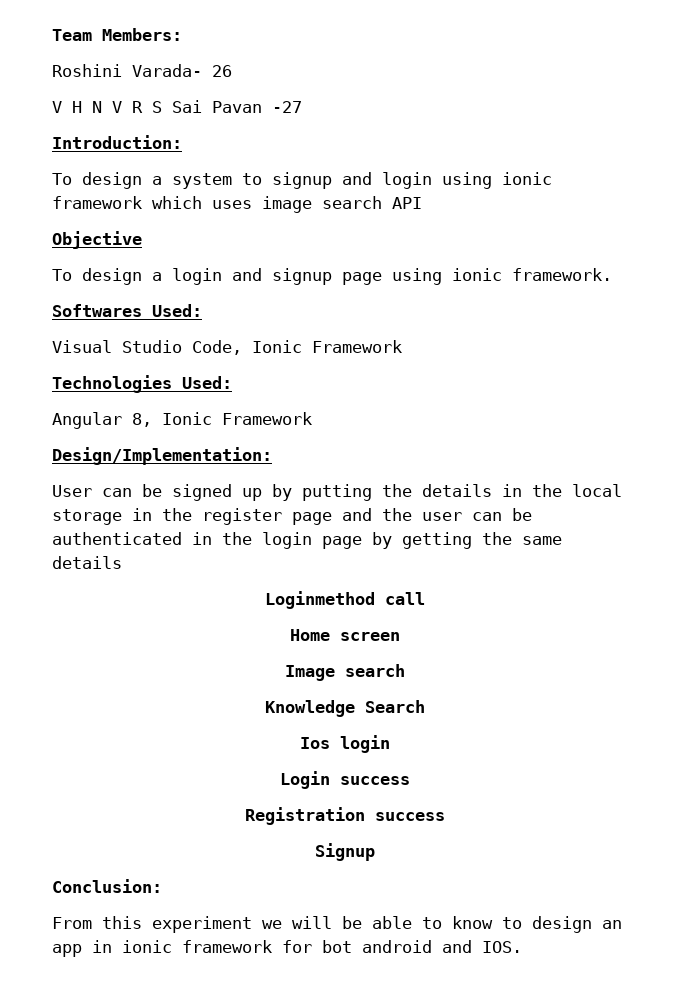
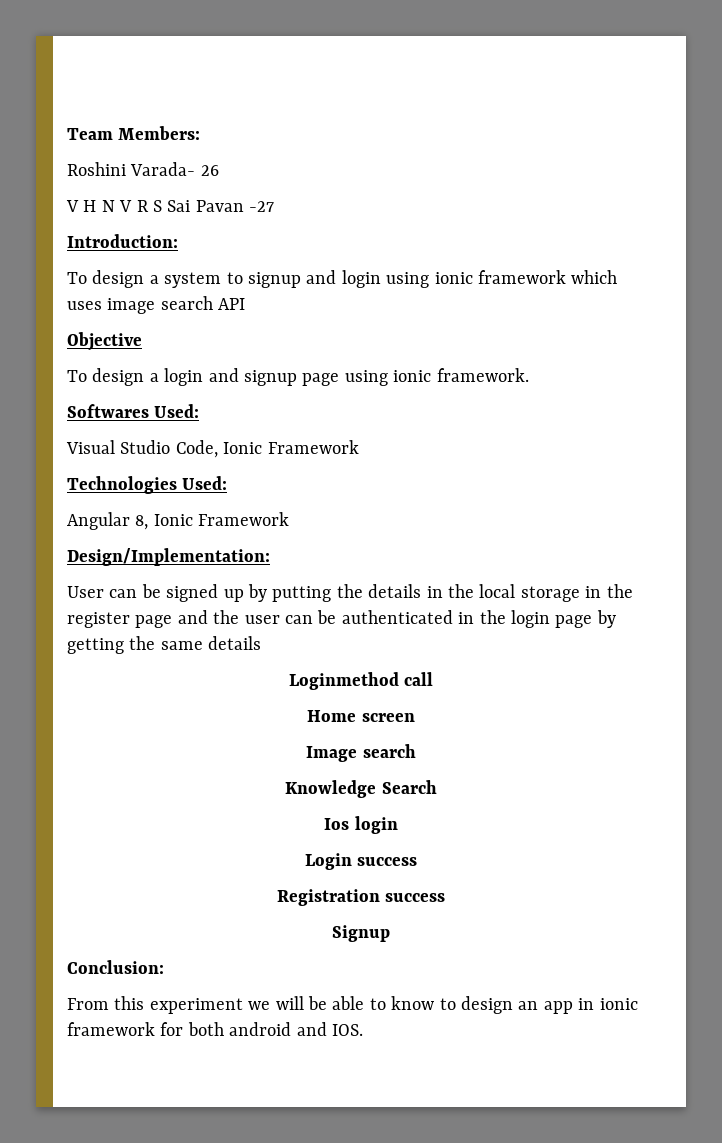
- From this experiment we will be able to know to design an app in ionic framework for bot android and IOS.
+ From this experiment we will be able to know to design an app in ionic framework for both android and IOS.

